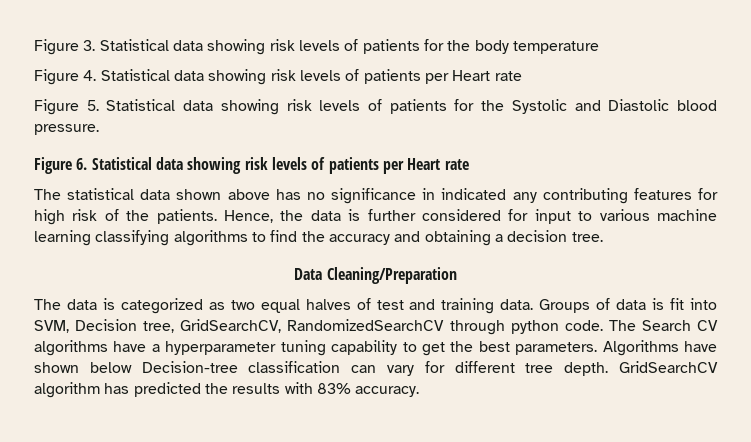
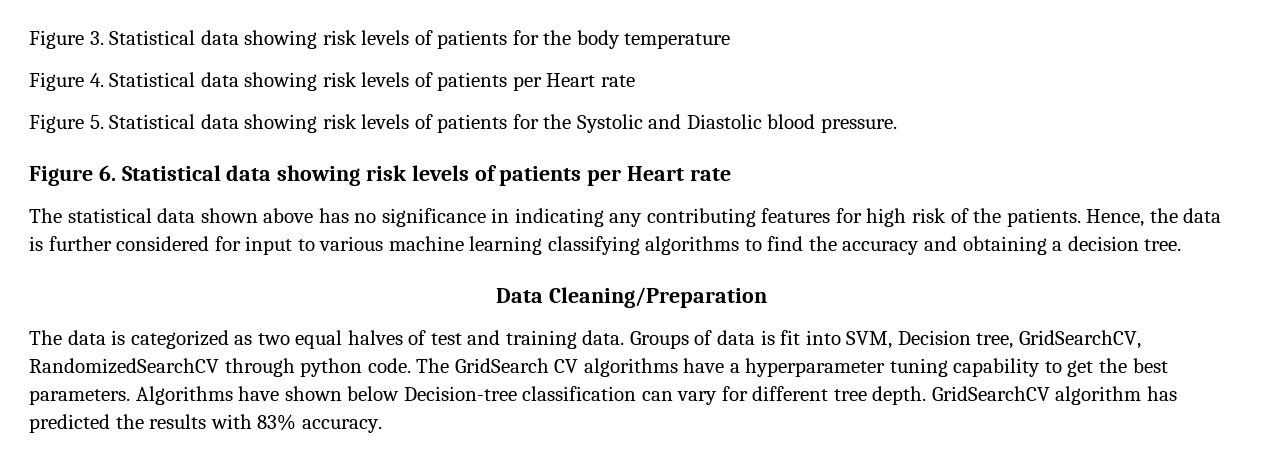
- The statistical data shown above has no significance in indicated any contributing features for high risk of the patients.
+ The statistical data shown above has no significance in indicating any contributing features for high risk of the patients.
- The Search CV algorithms have a hyperparameter tuning capability to get the best parameters.
+ The GridSearch CV algorithms have a hyperparameter tuning capability to get the best parameters.

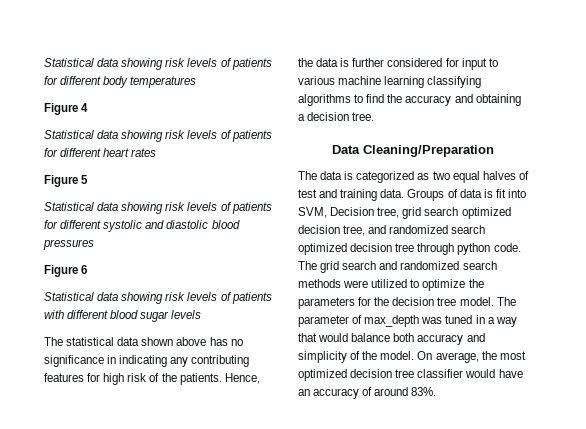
- Figure 3. Statistical data showing risk levels of patients for the body temperature
- Figure 4. Statistical data showing risk levels of patients per Heart rate
- Figure 5. Statistical data showing risk levels of patients for the Systolic and Diastolic blood pressure.
- Figure 6. Statistical data showing risk levels of patients per Heart rate
+ Statistical data showing risk levels of patients for different body temperatures
+ Figure 4
+ Statistical data showing risk levels of patients for different heart rates
+ Figure 5
+ Statistical data showing risk levels of patients for different systolic and diastolic blood pressures
+ Figure 6
+ Statistical data showing risk levels of patients with different blood sugar levels
- Groups of data is fit into SVM, Decision tree, GridSearchCV, RandomizedSearchCV through python code. The GridSearch CV algorithms have a hyperparameter tuning capability to get the best parameters. Algorithms have shown below Decision-tree classification can vary for different tree depth. GridSearchCV algorithm has predicted the results with 83% accuracy.
+ Groups of data is fit into SVM, Decision tree, grid search optimized decision tree, and randomized search optimized decision tree through python code. The grid search and randomized search methods were utilized to optimize the parameters for the decision tree model. The parameter of max_depth was tuned in a way that would balance both accuracy and simplicity of the model. On average, the most optimized decision tree classifier would have an accuracy of around 83%.

